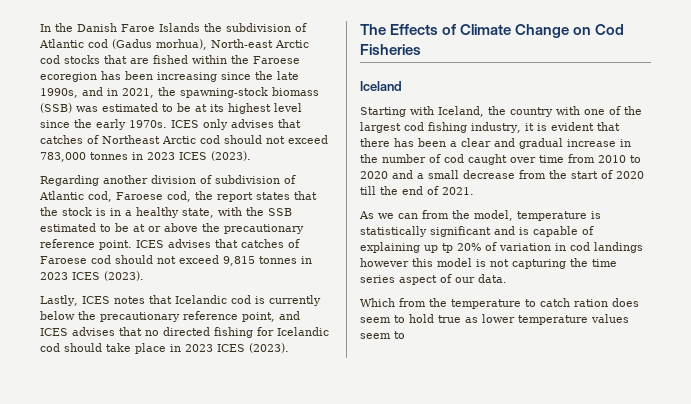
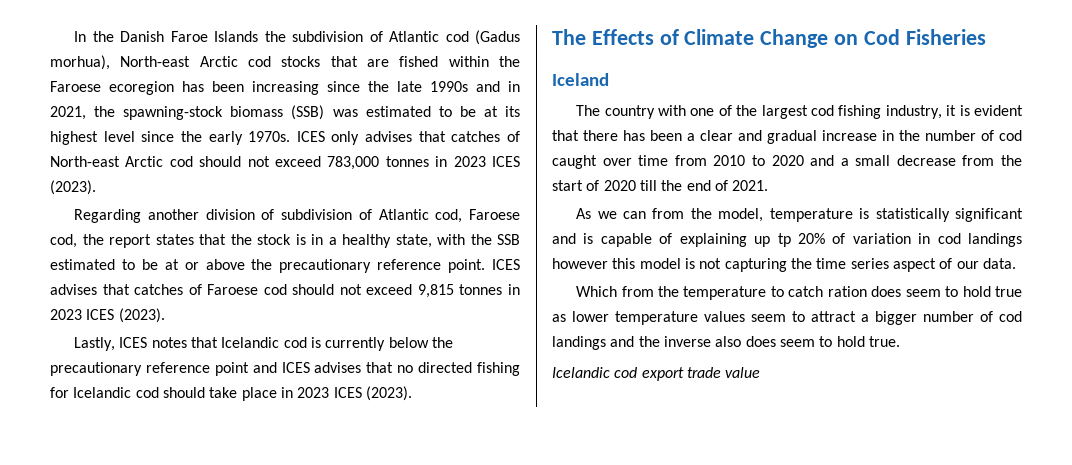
- In the Danish Faroe Islands the subdivision of Atlantic cod (Gadus morhua), North-east Arctic cod stocks that are fished within the Faroese ecoregion has been increasing since the late 1990s, and in 2021, the spawning-stock biomass (SSB) was estimated to be at its highest level since the early 1970s.
+ In the Danish Faroe Islands the subdivision of Atlantic cod (Gadus morhua), North-east Arctic cod stocks that are fished within the Faroese ecoregion has been increasing since the late 1990s and in 2021, the spawning-stock biomass (SSB) was estimated to be at its highest level since the early 1970s.
- ICES only advises that catches of Northeast Arctic cod should not exceed 783,000 tonnes in 2023 ICES (2023).
+ ICES only advises that catches of North-east Arctic cod should not exceed 783,000 tonnes in 2023 ICES (2023).
- Lastly, ICES notes that Icelandic cod is currently below the precautionary reference point, and ICES advises that no directed fishing for Icelandic cod should take place in 2023 ICES (2023).
+ Lastly, ICES notes that Icelandic cod is currently below the precautionary reference point and ICES advises that no directed fishing for Icelandic cod should take place in 2023 ICES (2023).
- Starting with Iceland, the country with one of the largest cod fishing industry, it is evident that there has been a clear and gradual increase in the number of cod caught over time from 2010 to 2020 and a small decrease from the start of 2020 till the end of 2021.
+ The country with one of the largest cod fishing industry, it is evident that there has been a clear and gradual increase in the number of cod caught over time from 2010 to 2020 and a small decrease from the start of 2020 till the end of 2021.
- Which from the temperature to catch ration does seem to hold true as lower temperature values seem to
+ Which from the temperature to catch ration does seem to hold true as lower temperature values seem to attract a bigger number of cod landings and the inverse also does seem to hold true.
+ Icelandic cod export trade value

